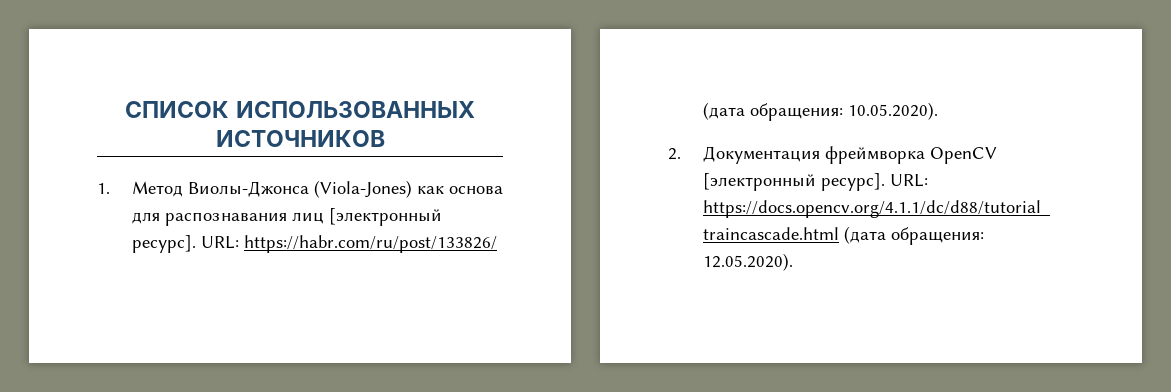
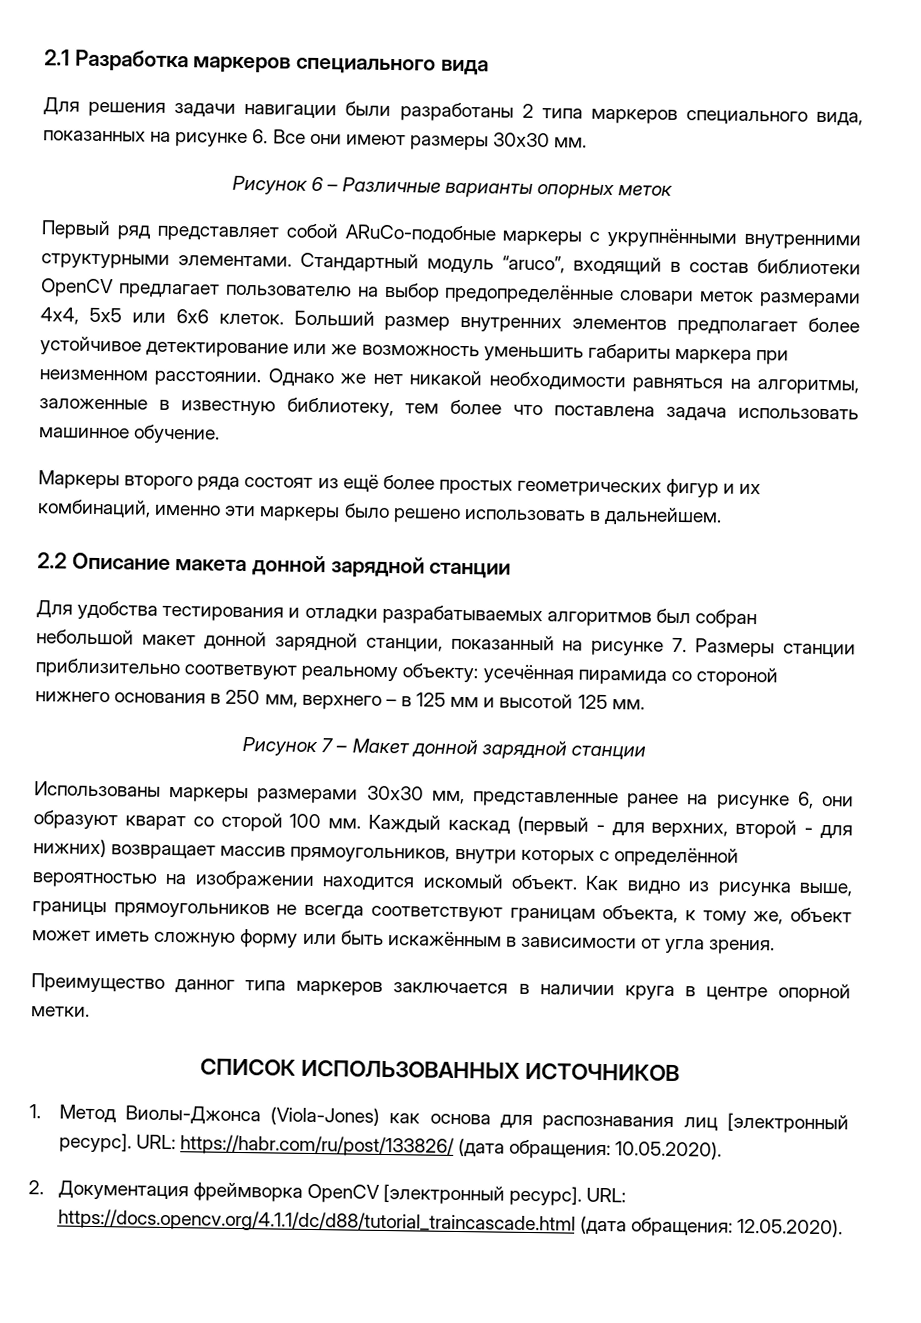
+ 2.1 Разработка маркеров специального вида
+ Для решения задачи навигации были разработаны 2 типа маркеров специального вида, показанных на рисунке 6. Все они имеют размеры 30х30 мм.
+ Рисунок 6 – Различные варианты опорных меток
+ Первый ряд представляет собой ARuCo-подобные маркеры с укрупнёнными внутренними структурными элементами. Стандартный модуль “aruco”, входящий в состав библиотеки OpenCV предлагает пользователю на выбор предопределённые словари меток размерами 4х4, 5х5 или 6х6 клеток. Больший размер внутренних элементов предполагает более устойчивое детектирование или же возможность уменьшить габариты маркера при неизменном расстоянии. Однако же нет никакой необходимости равняться на алгоритмы, заложенные в известную библиотеку, тем более что поставлена задача использовать машинное обучение.
+ Маркеры второго ряда состоят из ещё более простых геометрических фигур и их комбинаций, именно эти маркеры было решено использовать в дальнейшем.
+ 2.2 Описание макета донной зарядной станции
+ Для удобства тестирования и отладки разрабатываемых алгоритмов был собран небольшой макет донной зарядной станции, показанный на рисунке 7. Размеры станции приблизительно соответвуют реальному объекту: усечённая пирамида со стороной нижнего основания в 250 мм, верхнего – в 125 мм и высотой 125 мм.
+ Рисунок 7 – Макет донной зарядной станции
+ Использованы маркеры размерами 30х30 мм, представленные ранее на рисунке 6, они образуют кварат со сторой 100 мм. Каждый каскад (первый - для верхних, второй - для нижних) возвращает массив прямоугольников, внутри которых с определённой вероятностью на изображении находится искомый объект. Как видно из рисунка выше, границы прямоугольников не всегда соответствуют границам объекта, к тому же, объект может иметь сложную форму или быть искажённым в зависимости от угла зрения.
+ Преимущество данног типа маркеров заключается в наличии круга в центре опорной метки.

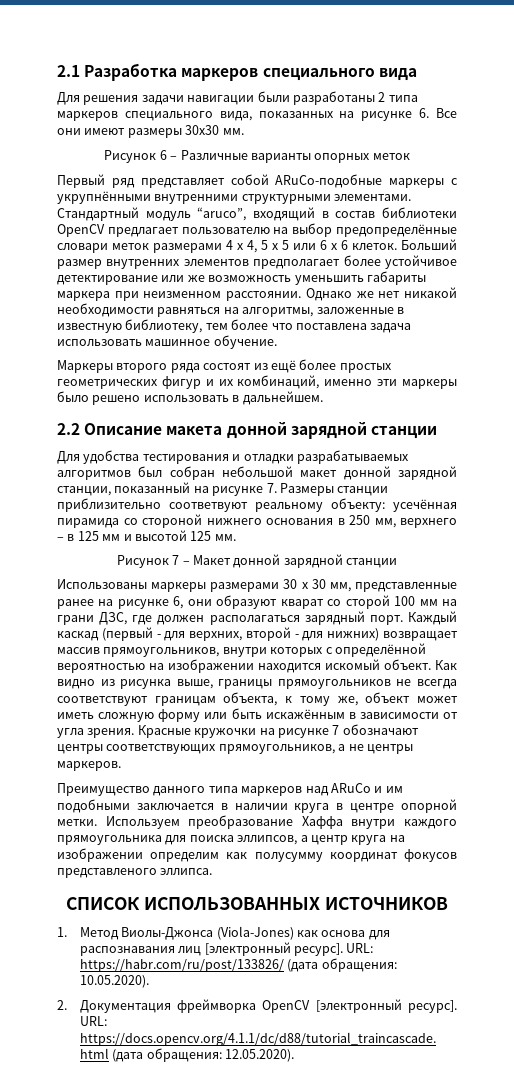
- Стандартный модуль “aruco”, входящий в состав библиотеки OpenCV предлагает пользователю на выбор предопределённые словари меток размерами 4х4, 5х5 или 6х6 клеток.
+ Стандартный модуль “aruco”, входящий в состав библиотеки OpenCV предлагает пользователю на выбор предопределённые словари меток размерами 4 х 4, 5 х 5 или 6 х 6 клеток.
- Использованы маркеры размерами 30х30 мм, представленные ранее на рисунке 6, они образуют кварат со сторой 100 мм.
+ Использованы маркеры размерами 30 х 30 мм, представленные ранее на рисунке 6, они образуют кварат со сторой 100 мм на грани ДЗС, где должен располагаться зарядный порт.
+ Красные кружочки на рисунке 7 обозначают центры соответствующих прямоугольников, а не центры маркеров.
- Преимущество данног типа маркеров заключается в наличии круга в центре опорной метки.
+ Преимущество данного типа маркеров над ARuCo и им подобными заключается в наличии круга в центре опорной метки. Используем преобразование Хаффа внутри каждого прямоугольника для поиска эллипсов, а центр круга на изображении определим как полусумму координат фокусов представленого эллипса.

